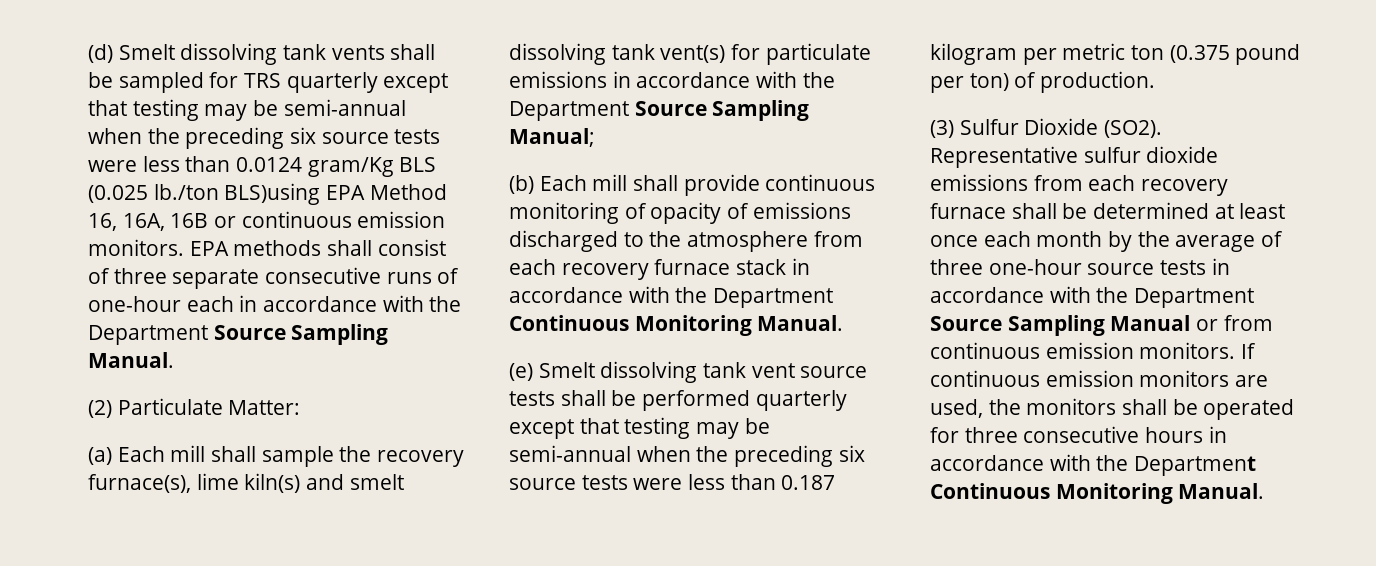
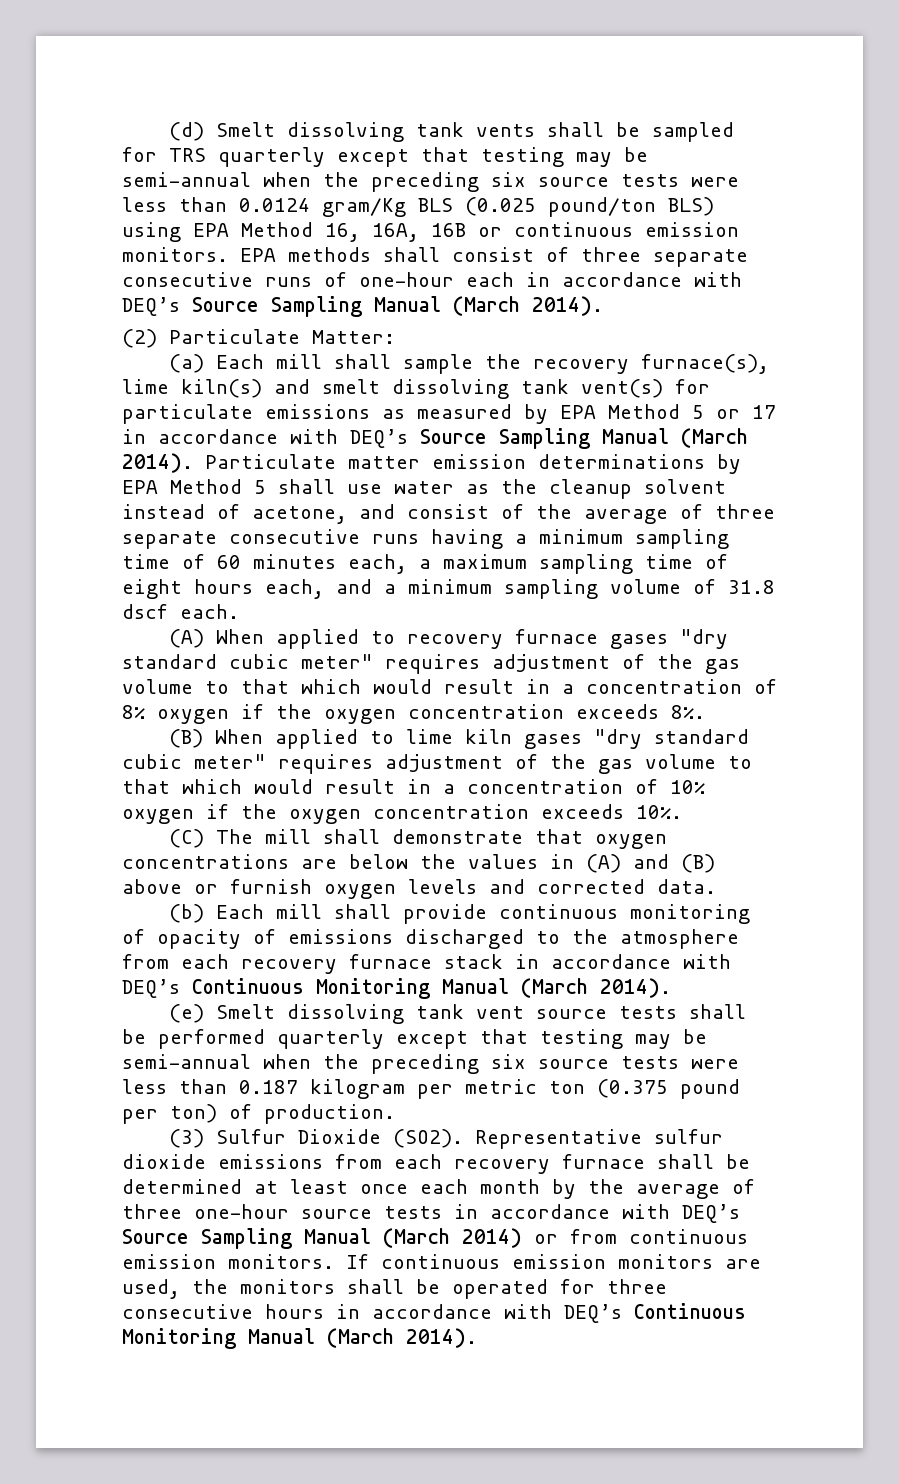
- (d) Smelt dissolving tank vents shall be sampled for TRS quarterly except that testing may be semi-annual when the preceding six source tests were less than 0.0124 gram/Kg BLS (0.025 lb./ton BLS)using EPA Method 16, 16A, 16B or continuous emission monitors.
+ (d) Smelt dissolving tank vents shall be sampled for TRS quarterly except that testing may be semi-annual when the preceding six source tests were less than 0.0124 gram/Kg BLS (0.025 pound/ton BLS) using EPA Method 16, 16A, 16B or continuous emission monitors.
- EPA methods shall consist of three separate consecutive runs of one-hour each in accordance with the Department Source Sampling Manual.
+ EPA methods shall consist of three separate consecutive runs of one-hour each in accordance with DEQ’s Source Sampling Manual (March 2014).
- (a) Each mill shall sample the recovery furnace(s), lime kiln(s) and smelt dissolving tank vent(s) for particulate emissions in accordance with the Department Source Sampling Manual;
+ (a) Each mill shall sample the recovery furnace(s), lime kiln(s) and smelt dissolving tank vent(s) for particulate emissions as measured by EPA Method 5 or 17 in accordance with DEQ’s Source Sampling Manual (March 2014). Particulate matter emission determinations by EPA Method 5 shall use water as the cleanup solvent instead of acetone, and consist of the average of three separate consecutive runs having a minimum sampling time of 60 minutes each, a maximum sampling time of eight hours each, and a minimum sampling volume of 31.8 dscf each.
+ (A) When applied to recovery furnace gases "dry standard cubic meter" requires adjustment of the gas volume to that which would result in a concentration of 8% oxygen if the oxygen concentration exceeds 8%.
+ (B) When applied to lime kiln gases "dry standard cubic meter" requires adjustment of the gas volume to that which would result in a concentration of 10% oxygen if the oxygen concentration exceeds 10%.
+ (C) The mill shall demonstrate that oxygen concentrations are below the values in (A) and (B) above or furnish oxygen levels and corrected data.
- (b) Each mill shall provide continuous monitoring of opacity of emissions discharged to the atmosphere from each recovery furnace stack in accordance with the Department Continuous Monitoring Manual.
+ (b) Each mill shall provide continuous monitoring of opacity of emissions discharged to the atmosphere from each recovery furnace stack in accordance with DEQ’s Continuous Monitoring Manual (March 2014).
- Representative sulfur dioxide emissions from each recovery furnace shall be determined at least once each month by the average of three one-hour source tests in accordance with the Department Source Sampling Manual or from continuous emission monitors.
+ Representative sulfur dioxide emissions from each recovery furnace shall be determined at least once each month by the average of three one-hour source tests in accordance with DEQ’s Source Sampling Manual (March 2014) or from continuous emission monitors.
- If continuous emission monitors are used, the monitors shall be operated for three consecutive hours in accordance with the Department Continuous Monitoring Manual.
+ If continuous emission monitors are used, the monitors shall be operated for three consecutive hours in accordance with DEQ’s Continuous Monitoring Manual (March 2014).

